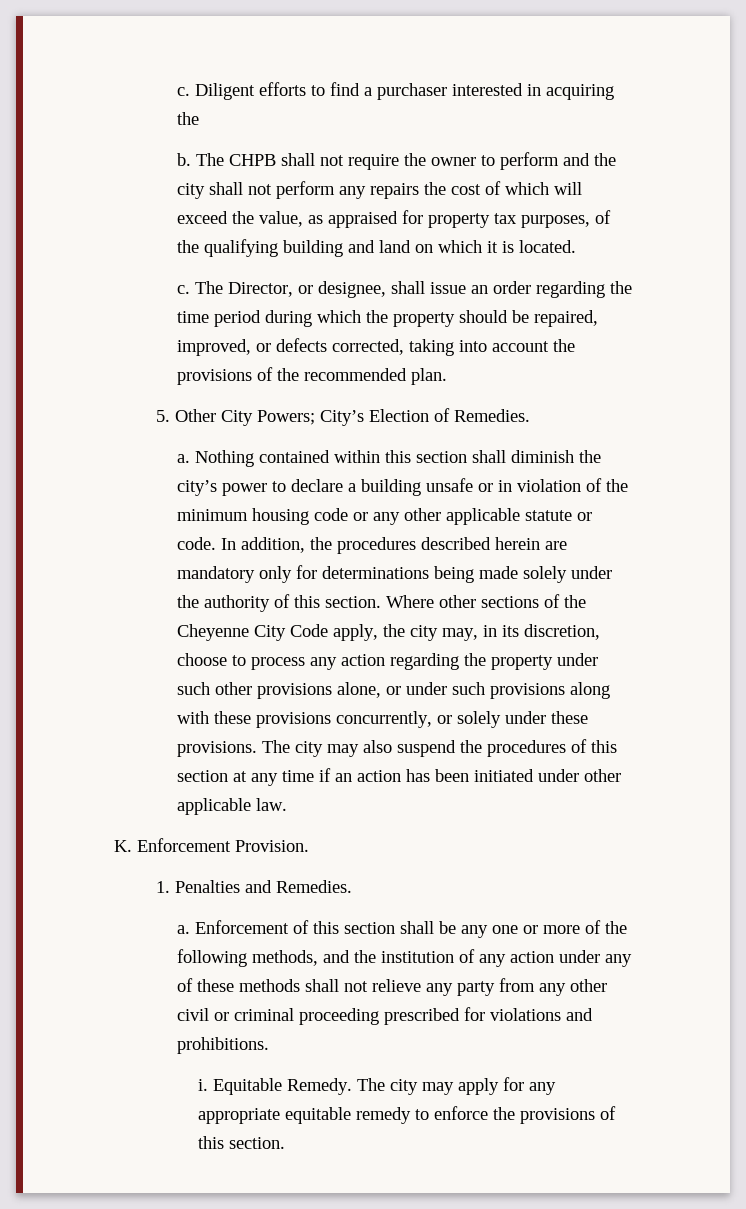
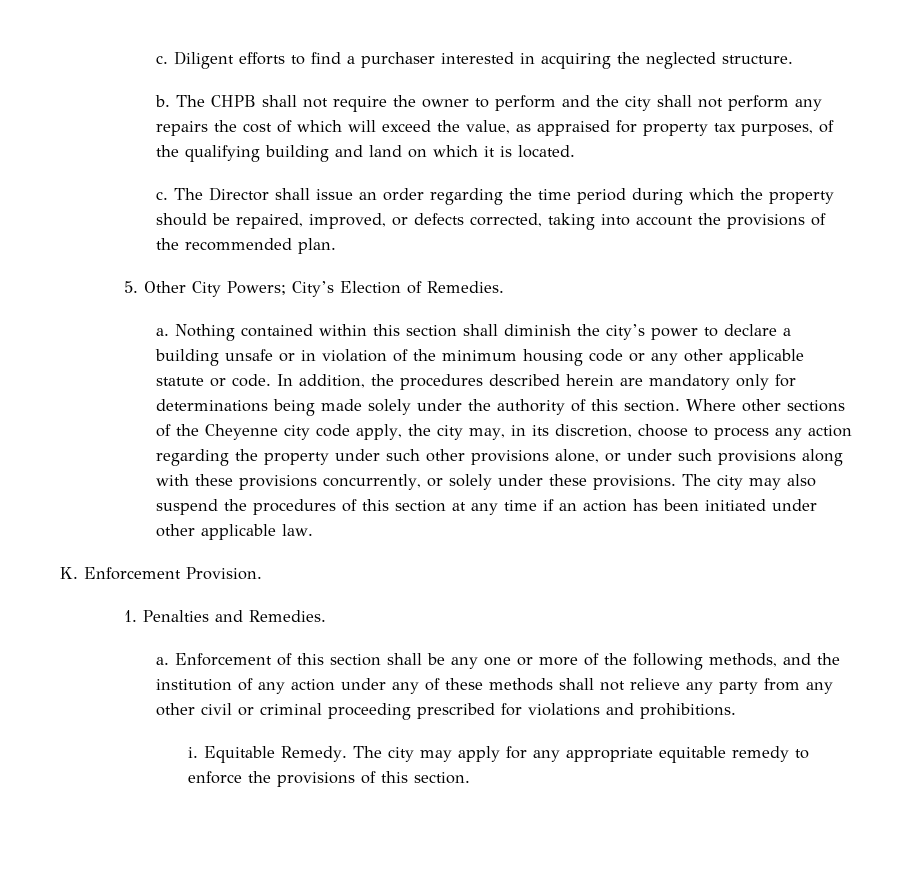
- Diligent efforts to find a purchaser interested in acquiring the
+ Diligent efforts to find a purchaser interested in acquiring the neglected structure.
- The Director, or designee, shall issue an order regarding the time period during which the property should be repaired, improved, or defects corrected, taking into account the provisions of the recommended plan.
+ The Director shall issue an order regarding the time period during which the property should be repaired, improved, or defects corrected, taking into account the provisions of the recommended plan.
- Where other sections of the Cheyenne City Code apply, the city may, in its discretion, choose to process any action regarding the property under such other provisions alone, or under such provisions along with these provisions concurrently, or solely under these provisions.
+ Where other sections of the Cheyenne city code apply, the city may, in its discretion, choose to process any action regarding the property under such other provisions alone, or under such provisions along with these provisions concurrently, or solely under these provisions.

